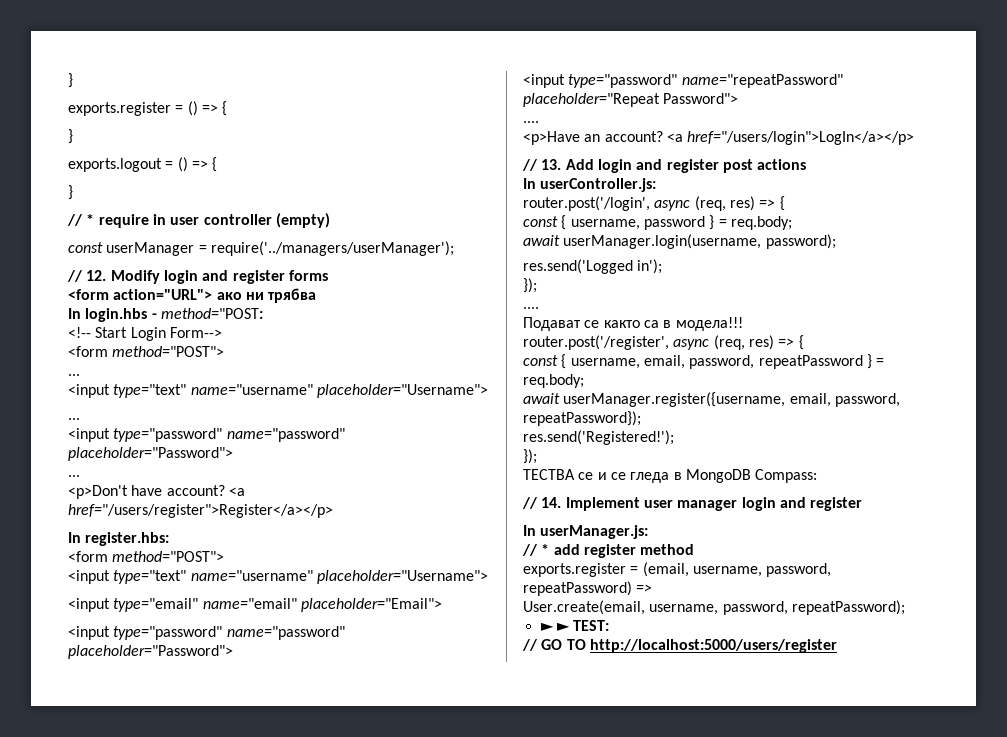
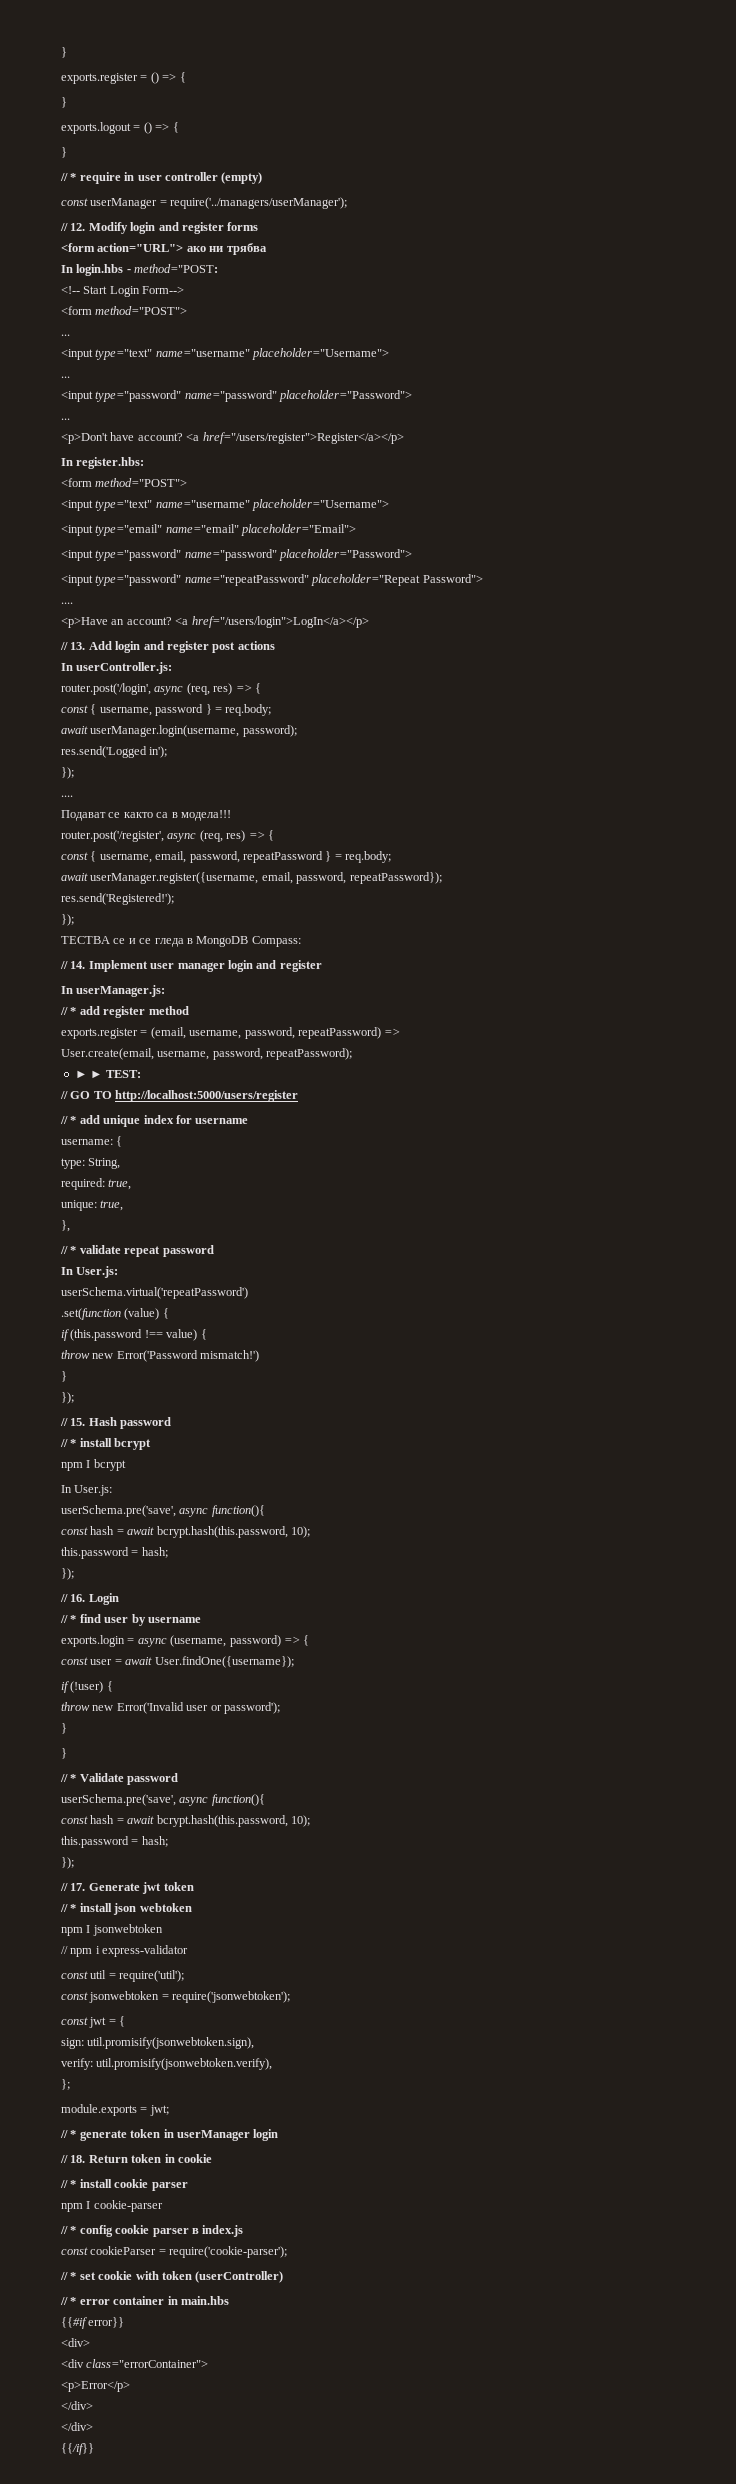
+ // * add unique index for username
+ username: {
+ type: String,
+ required: true,
+ unique: true,
+ },
+ // * validate repeat password
+ In User.js:
+ userSchema.virtual('repeatPassword')
+ .set(function (value) {
+ if (this.password !== value) {
+ throw new Error('Password mismatch!')
+ }
+ });
+ // 15. Hash password
+ // * install bcrypt
+ npm I bcrypt
+ In User.js:
+ userSchema.pre('save', async function(){
+ const hash = await bcrypt.hash(this.password, 10);
+ this.password = hash;
+ });
+ // 16. Login
+ // * find user by username
+ exports.login = async (username, password) => {
+ const user = await User.findOne({username});
+ if (!user) {
+ throw new Error('Invalid user or password');
+ }
+ }
+ // * Validate password
+ userSchema.pre('save', async function(){
+ const hash = await bcrypt.hash(this.password, 10);
+ this.password = hash;
+ });
+ // 17. Generate jwt token
+ // * install json webtoken
+ npm I jsonwebtoken
+ // npm i express-validator
+ const util = require('util');
+ const jsonwebtoken = require('jsonwebtoken');
+ const jwt = {
+ sign: util.promisify(jsonwebtoken.sign),
+ verify: util.promisify(jsonwebtoken.verify),
+ };
+ module.exports = jwt;
+ // * generate token in userManager login
+ // 18. Return token in cookie
+ // * install cookie parser
+ npm I cookie-parser
+ // * config cookie parser в index.js
+ const cookieParser = require('cookie-parser');
+ // * set cookie with token (userController)
+ // * error container in main.hbs
+ {{#if error}}
+ <div>
+ <div class="errorContainer">
+ <p>Error</p>
+ </div>
+ </div>
+ {{/if}}

